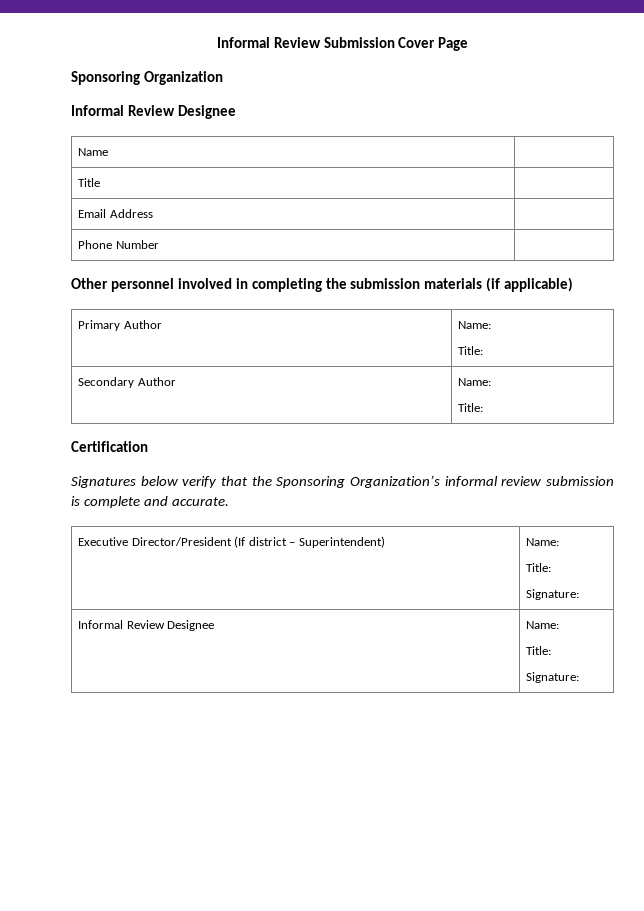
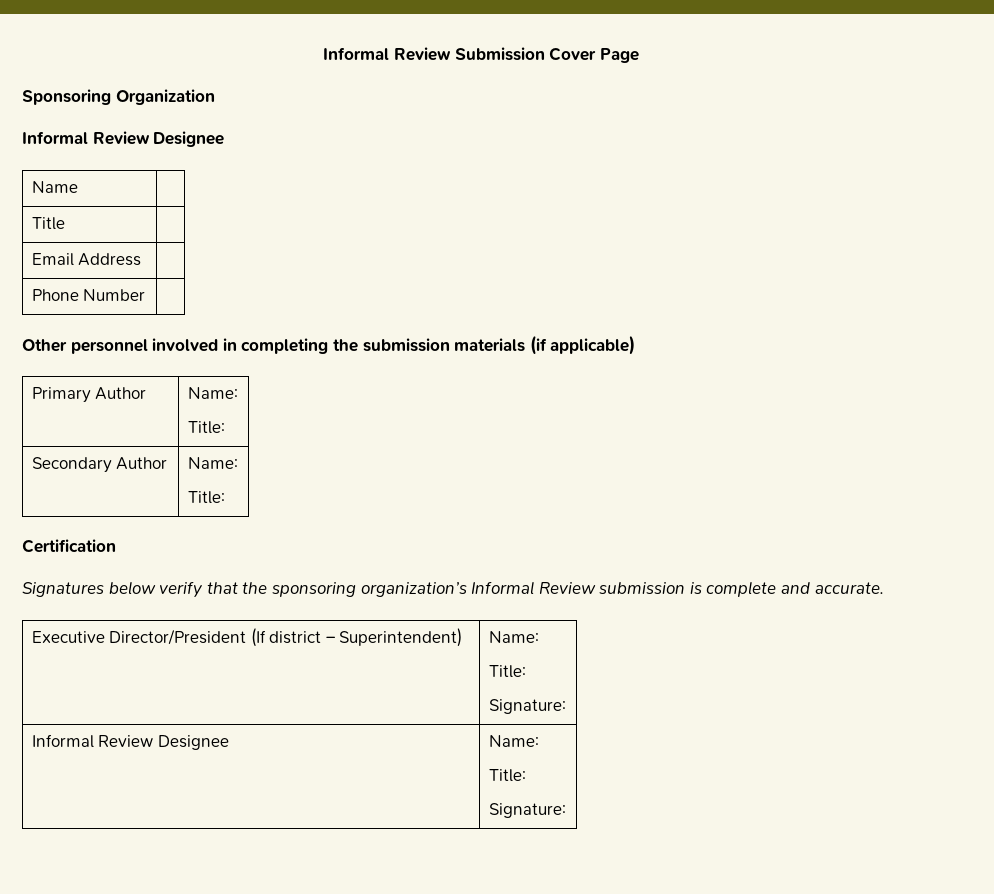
- Signatures below verify that the Sponsoring Organization’s informal review submission is complete and accurate.
+ Signatures below verify that the sponsoring organization’s Informal Review submission is complete and accurate.

